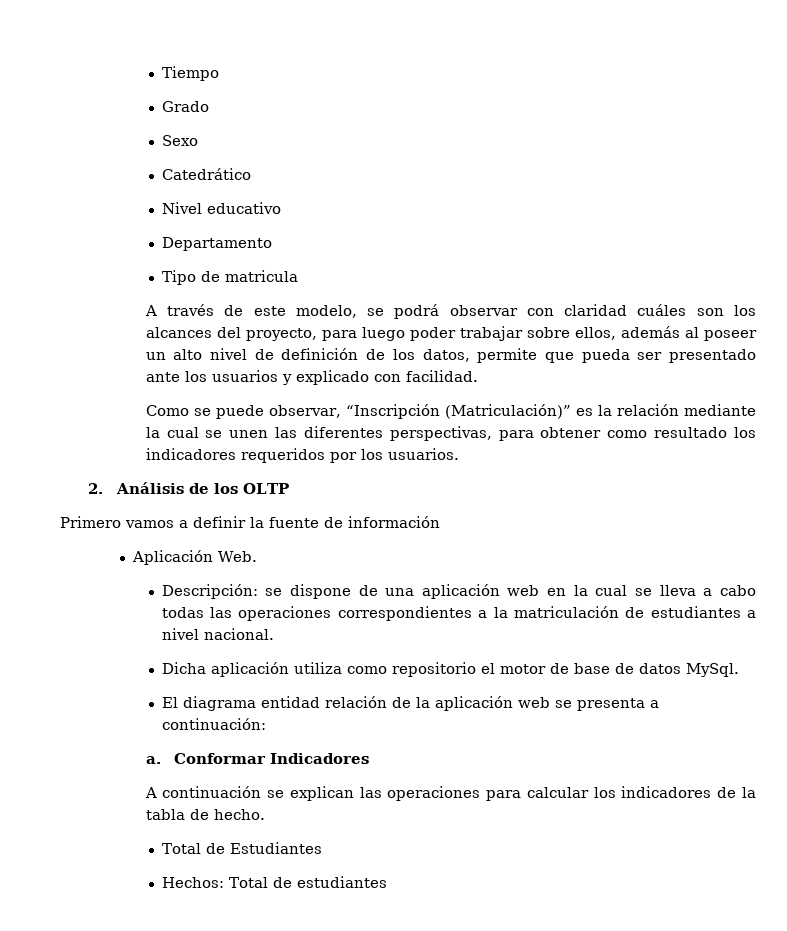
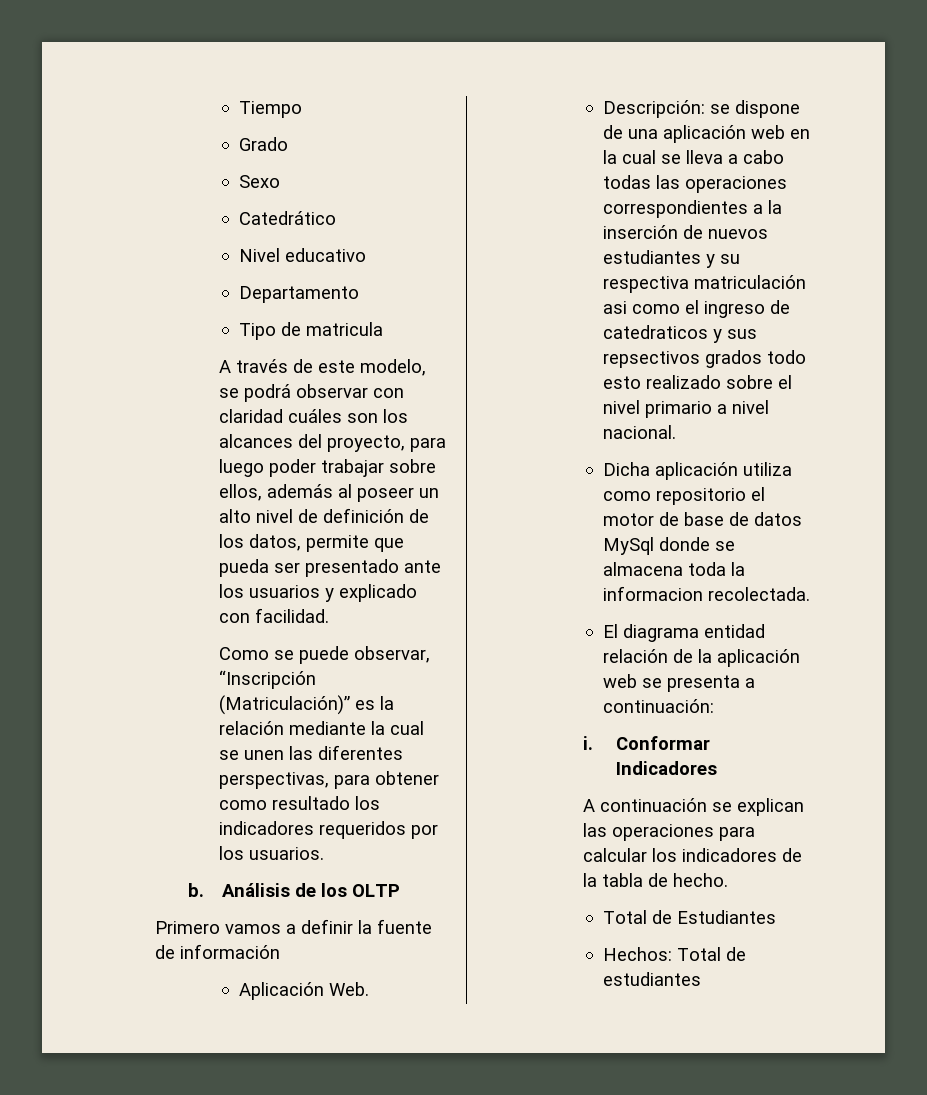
- 2. Análisis de los OLTP
+ b. Análisis de los OLTP
- Descripción: se dispone de una aplicación web en la cual se lleva a cabo todas las operaciones correspondientes a la matriculación de estudiantes a nivel nacional.
+ Descripción: se dispone de una aplicación web en la cual se lleva a cabo todas las operaciones correspondientes a la inserción de nuevos estudiantes y su respectiva matriculación asi como el ingreso de catedraticos y sus repsectivos grados todo esto realizado sobre el nivel primario a nivel nacional.
- Dicha aplicación utiliza como repositorio el motor de base de datos MySql.
+ Dicha aplicación utiliza como repositorio el motor de base de datos MySql donde se almacena toda la informacion recolectada.
- a.
+ i.

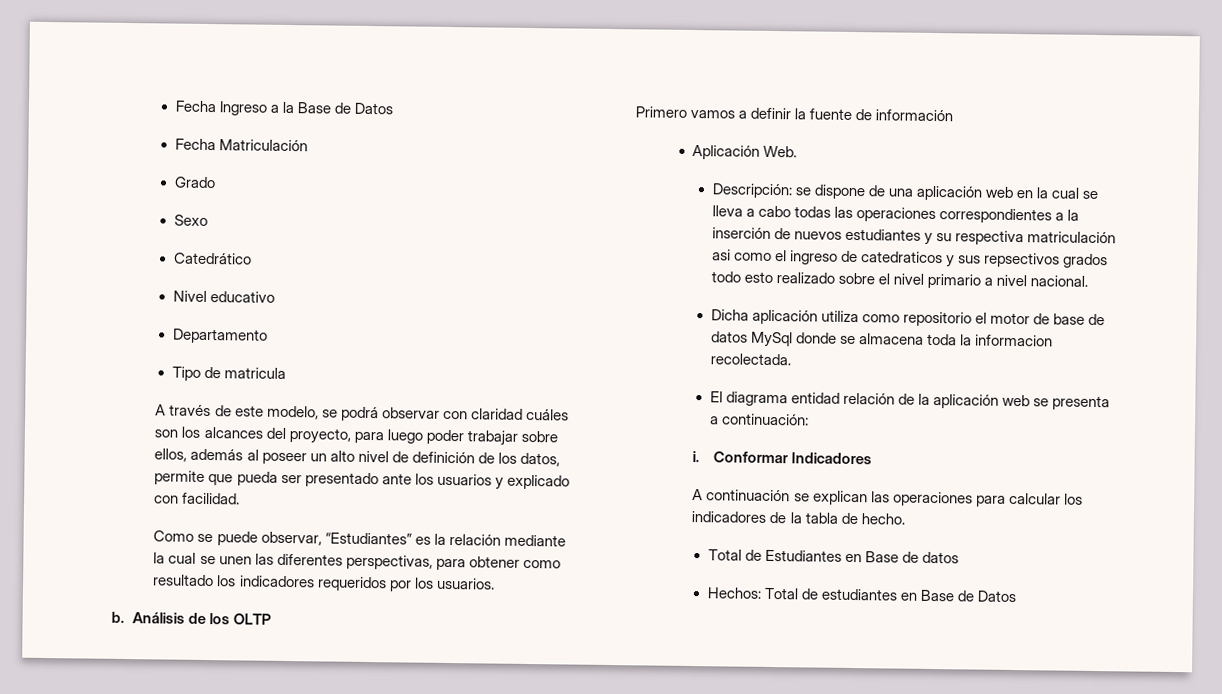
- Tiempo
+ Fecha Ingreso a la Base de Datos
+ Fecha Matriculación
- Como se puede observar, “Inscripción (Matriculación)” es la relación mediante la cual se unen las diferentes perspectivas, para obtener como resultado los indicadores requeridos por los usuarios.
+ Como se puede observar, “Estudiantes” es la relación mediante la cual se unen las diferentes perspectivas, para obtener como resultado los indicadores requeridos por los usuarios.
- Total de Estudiantes
+ Total de Estudiantes en Base de datos
- Hechos: Total de estudiantes
+ Hechos: Total de estudiantes en Base de Datos

